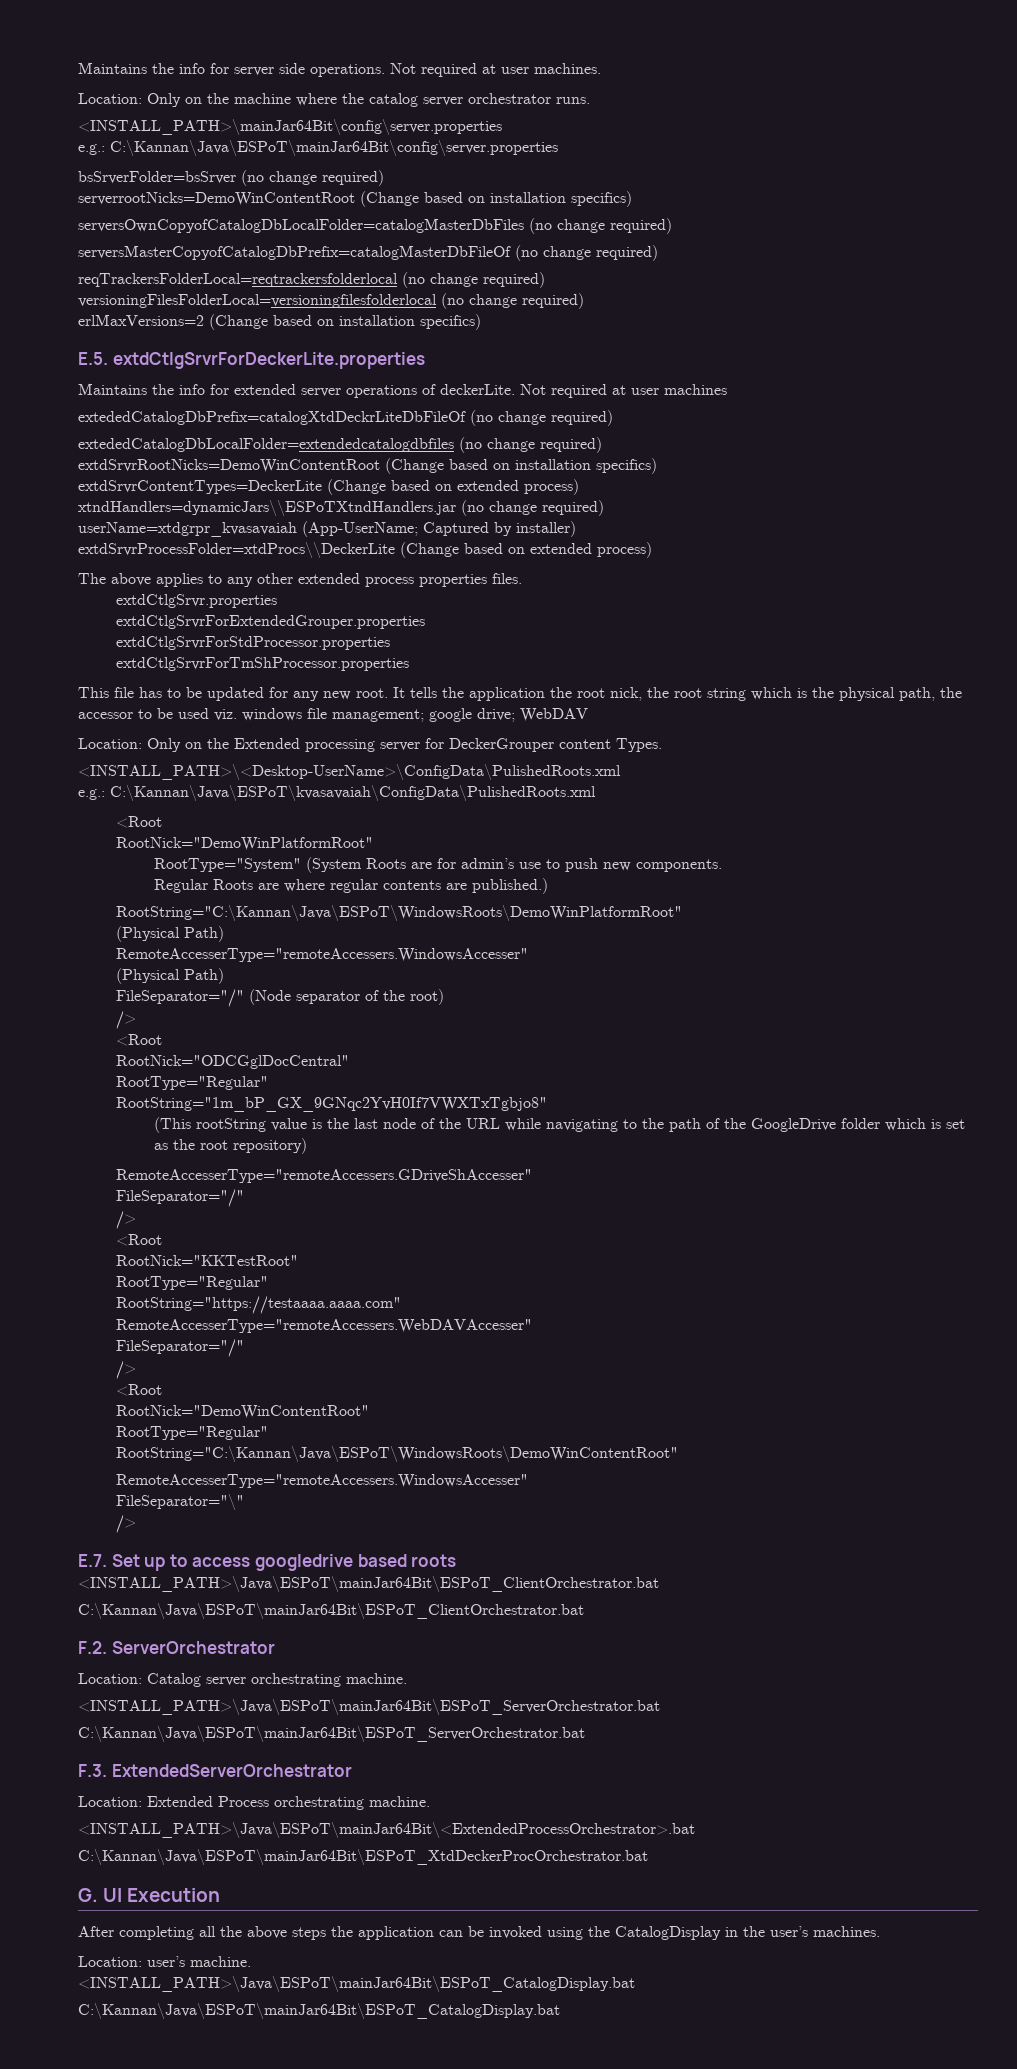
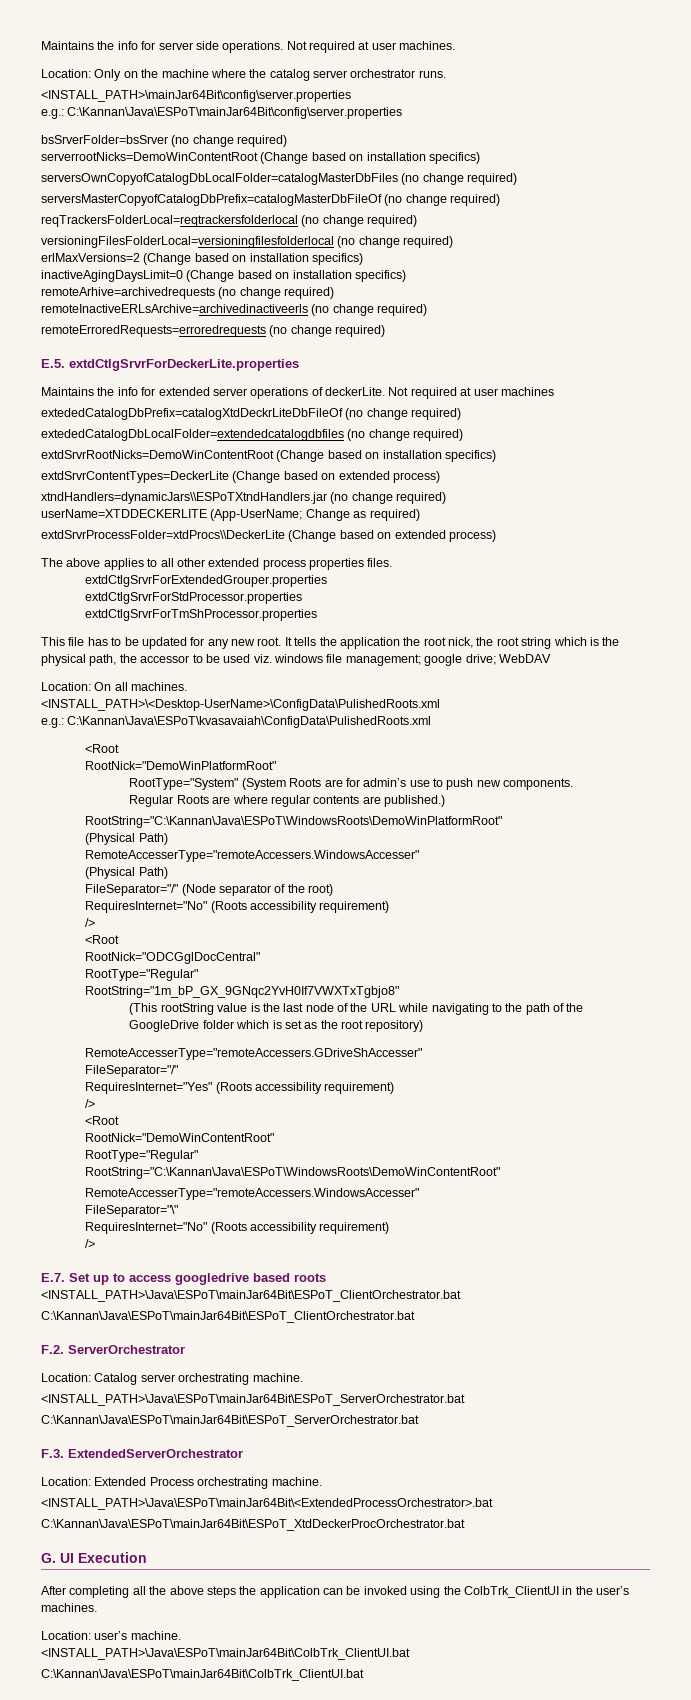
+ inactiveAgingDaysLimit=0 (Change based on installation specifics)
+ remoteArhive=archivedrequests (no change required)
+ remoteInactiveERLsArchive=archivedinactiveerls (no change required)
+ remoteErroredRequests=erroredrequests (no change required)
- userName=xtdgrpr_kvasavaiah (App-UserName; Captured by installer)
+ userName=XTDDECKERLITE (App-UserName; Change as required)
- The above applies to any other extended process properties files.
+ The above applies to all other extended process properties files.
- extdCtlgSrvr.properties
- Location: Only on the Extended processing server for DeckerGrouper content Types.
+ Location: On all machines.
  FileSeparator="/" (Node separator of the root)
+ RequiresInternet="No" (Roots accessibility requirement)
  RemoteAccesserType="remoteAccessers.GDriveShAccesser"
  FileSeparator="/"
- />
- <Root
- RootNick="KKTestRoot"
- RootType="Regular"
- RootString="https://testaaaa.aaaa.com"
- RemoteAccesserType="remoteAccessers.WebDAVAccesser"
- FileSeparator="/"
+ RequiresInternet="Yes" (Roots accessibility requirement)
  FileSeparator="\"
+ RequiresInternet="No" (Roots accessibility requirement)
- After completing all the above steps the application can be invoked using the CatalogDisplay in the user’s machines.
+ After completing all the above steps the application can be invoked using the ColbTrk_ClientUI in the user’s machines.
- <INSTALL_PATH>\Java\ESPoT\mainJar64Bit\ESPoT_CatalogDisplay.bat
- C:\Kannan\Java\ESPoT\mainJar64Bit\ESPoT_CatalogDisplay.bat
+ <INSTALL_PATH>\Java\ESPoT\mainJar64Bit\ColbTrk_ClientUI.bat
+ C:\Kannan\Java\ESPoT\mainJar64Bit\ColbTrk_ClientUI.bat

